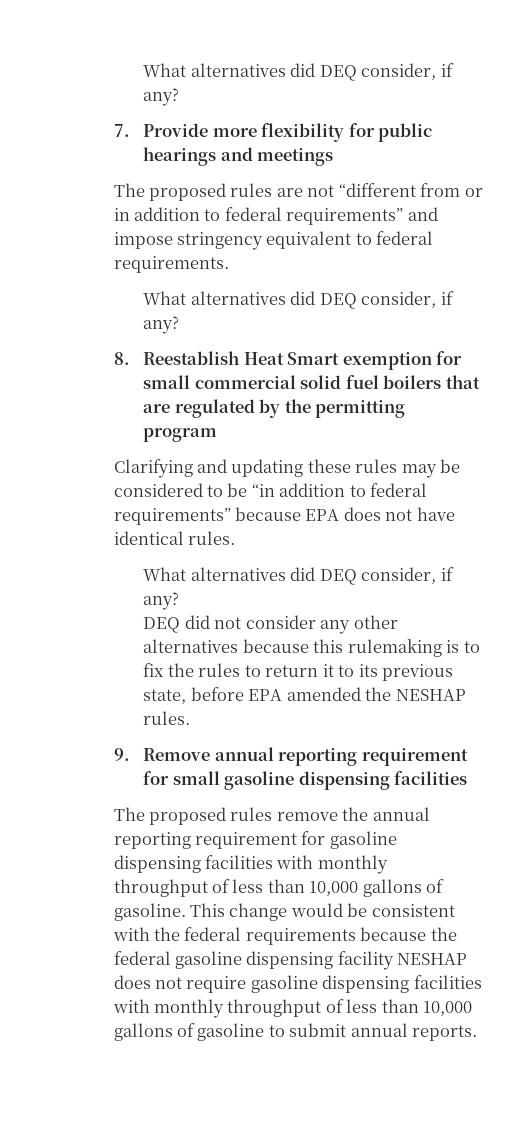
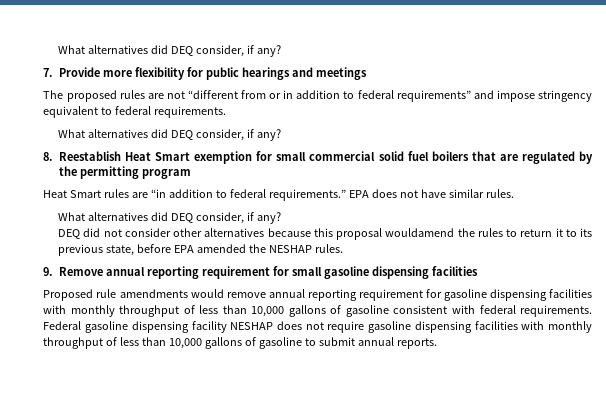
- Clarifying and updating these rules may be considered to be “in addition to federal requirements” because EPA does not have identical rules.
+ Heat Smart rules are “in addition to federal requirements.” EPA does not have similar rules.
- DEQ did not consider any other alternatives because this rulemaking is to fix the rules to return it to its previous state, before EPA amended the NESHAP rules.
+ DEQ did not consider other alternatives because this proposal wouldamend the rules to return it to its previous state, before EPA amended the NESHAP rules.
- The proposed rules remove the annual reporting requirement for gasoline dispensing facilities with monthly throughput of less than 10,000 gallons of gasoline. This change would be consistent with the federal requirements because the federal gasoline dispensing facility NESHAP does not require gasoline dispensing facilities with monthly throughput of less than 10,000 gallons of gasoline to submit annual reports.
+ Proposed rule amendments would remove annual reporting requirement for gasoline dispensing facilities with monthly throughput of less than 10,000 gallons of gasoline consistent with federal requirements. Federal gasoline dispensing facility NESHAP does not require gasoline dispensing facilities with monthly throughput of less than 10,000 gallons of gasoline to submit annual reports.

